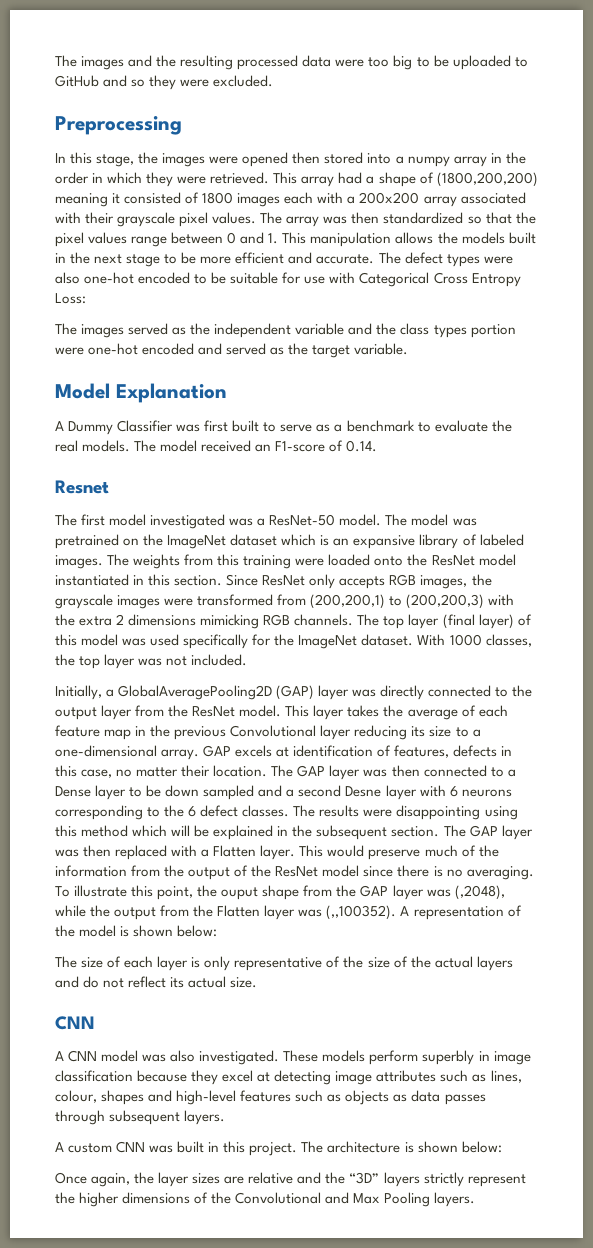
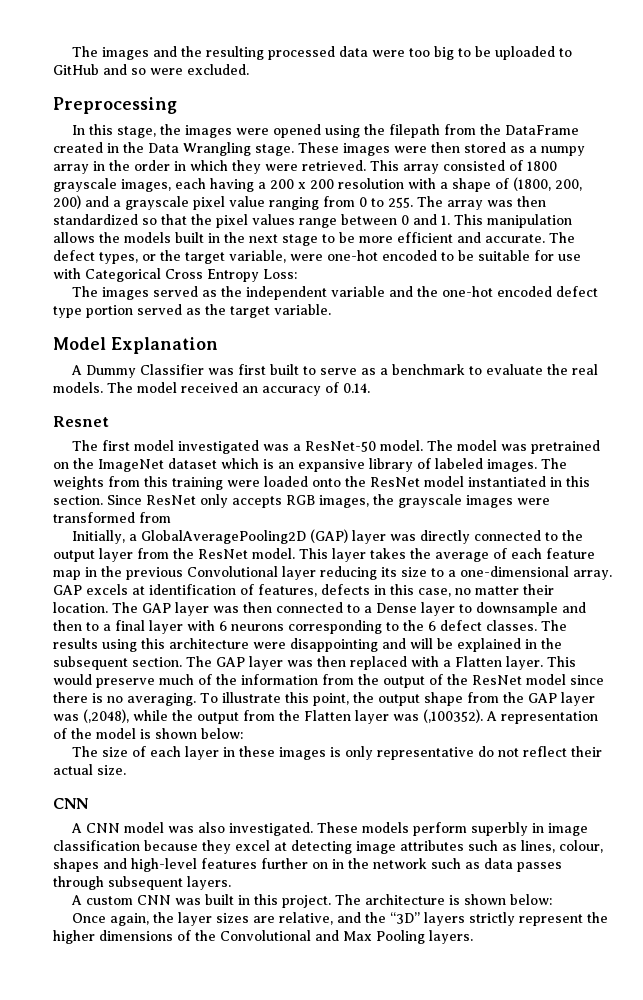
- The images and the resulting processed data were too big to be uploaded to GitHub and so they were excluded.
+ The images and the resulting processed data were too big to be uploaded to GitHub and so were excluded.
- In this stage, the images were opened then stored into a numpy array in the order in which they were retrieved.
+ In this stage, the images were opened using the filepath from the DataFrame created in the Data Wrangling stage. These images were then stored as a numpy array in the order in which they were retrieved.
- This array had a shape of (1800,200,200) meaning it consisted of 1800 images each with a 200x200 array associated with their grayscale pixel values. The array was then standardized so that the pixel values range between 0 and 1. This manipulation allows the models built in the next stage to be more efficient and accurate.
+ This array consisted of 1800 grayscale images, each having a 200 x 200 resolution with a shape of (1800, 200, 200) and a grayscale pixel value ranging from 0 to 255. The array was then standardized so that the pixel values range between 0 and 1. This manipulation allows the models built in the next stage to be more efficient and accurate.
- The defect types were also one-hot encoded to be suitable for use with Categorical Cross Entropy Loss:
+ The defect types, or the target variable, were one-hot encoded to be suitable for use with Categorical Cross Entropy Loss:
- The images served as the independent variable and the class types portion were one-hot encoded and served as the target variable.
+ The images served as the independent variable and the one-hot encoded defect type portion served as the target variable.
- The model received an F1-score of 0.14.
+ The model received an accuracy of 0.14.
- Since ResNet only accepts RGB images, the grayscale images were transformed from (200,200,1) to (200,200,3) with the extra 2 dimensions mimicking RGB channels. The top layer (final layer) of this model was used specifically for the ImageNet dataset. With 1000 classes, the top layer was not included.
+ Since ResNet only accepts RGB images, the grayscale images were transformed from
- The GAP layer was then connected to a Dense layer to be down sampled and a second Desne layer with 6 neurons corresponding to the 6 defect classes.
+ The GAP layer was then connected to a Dense layer to downsample and then to a final layer with 6 neurons corresponding to the 6 defect classes.
- The results were disappointing using this method which will be explained in the subsequent section.
+ The results using this architecture were disappointing and will be explained in the subsequent section.
- To illustrate this point, the ouput shape from the GAP layer was (,2048), while the output from the Flatten layer was (,,100352).
+ To illustrate this point, the output shape from the GAP layer was (,2048), while the output from the Flatten layer was (,100352).
- The size of each layer is only representative of the size of the actual layers and do not reflect its actual size.
+ The size of each layer in these images is only representative do not reflect their actual size.
- These models perform superbly in image classification because they excel at detecting image attributes such as lines, colour, shapes and high-level features such as objects as data passes through subsequent layers.
+ These models perform superbly in image classification because they excel at detecting image attributes such as lines, colour, shapes and high-level features further on in the network such as data passes through subsequent layers.
- Once again, the layer sizes are relative and the “3D” layers strictly represent the higher dimensions of the Convolutional and Max Pooling layers.
+ Once again, the layer sizes are relative, and the “3D” layers strictly represent the higher dimensions of the Convolutional and Max Pooling layers.

